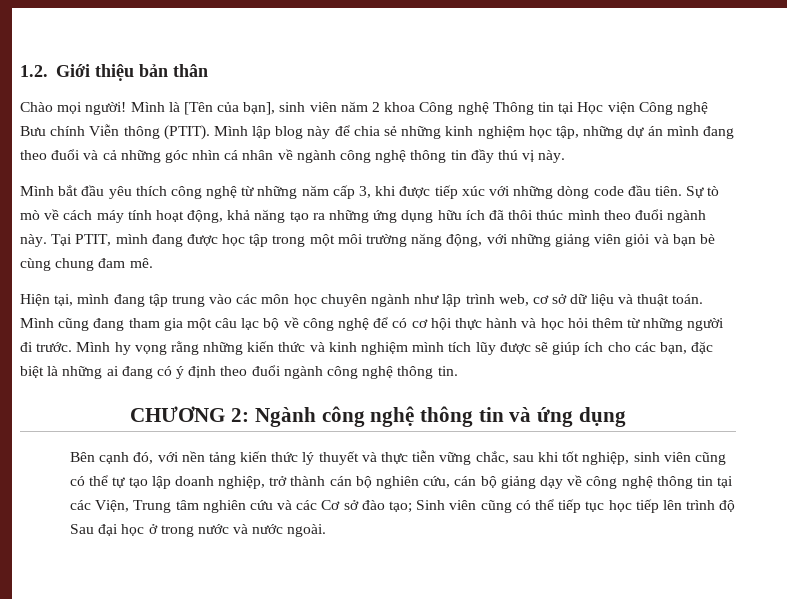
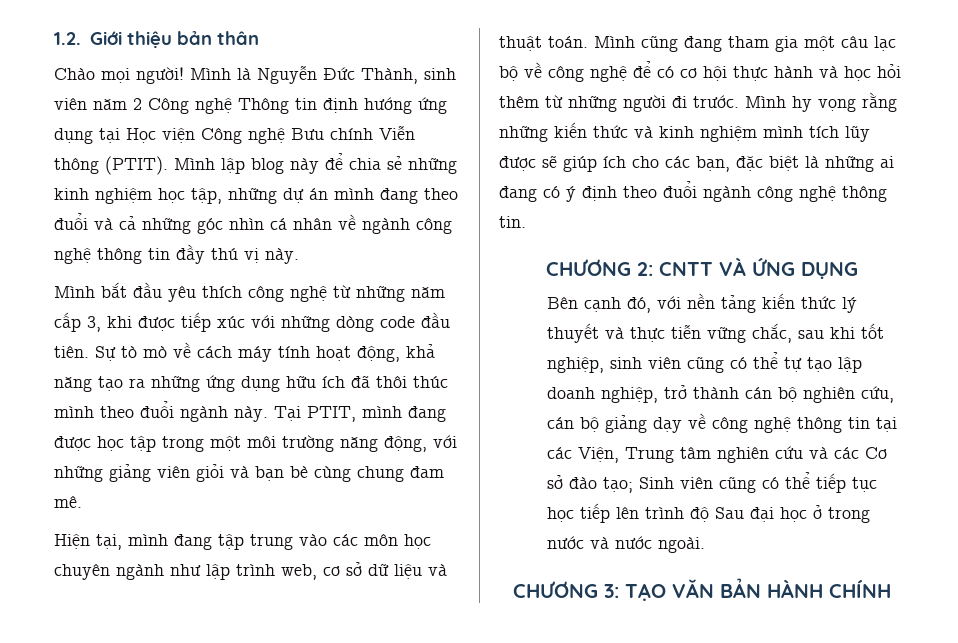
- Mình là [Tên của bạn], sinh viên năm 2 khoa Công nghệ Thông tin tại Học viện Công nghệ Bưu chính Viễn thông (PTIT).
+ Mình là Nguyễn Đức Thành, sinh viên năm 2 Công nghệ Thông tin định hướng ứng dụng tại Học viện Công nghệ Bưu chính Viễn thông (PTIT).
- CHƯƠNG 2: Ngành công nghệ thông tin và ứng dụng
+ CHƯƠNG 2: CNTT VÀ ỨNG DỤNG
+ CHƯƠNG 3: TẠO VĂN BẢN HÀNH CHÍNH

